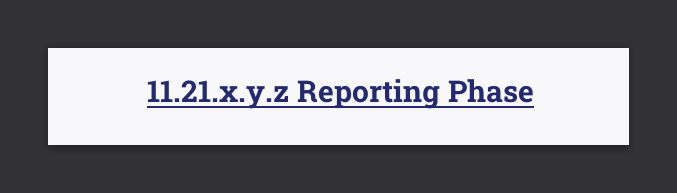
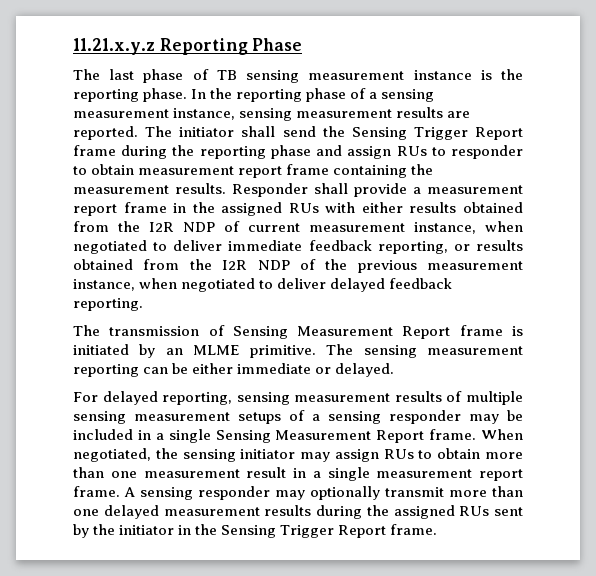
+ The last phase of TB sensing measurement instance is the reporting phase. In the reporting phase of a sensing measurement instance, sensing measurement results are reported. The initiator shall send the Sensing Trigger Report frame during the reporting phase and assign RUs to responder to obtain measurement report frame containing the measurement results. Responder shall provide a measurement report frame in the assigned RUs with either results obtained from the I2R NDP of current measurement instance, when negotiated to deliver immediate feedback reporting, or results obtained from the I2R NDP of the previous measurement instance, when negotiated to deliver delayed feedback reporting.
+ The transmission of Sensing Measurement Report frame is initiated by an MLME primitive. The sensing measurement reporting can be either immediate or delayed.
+ For delayed reporting, sensing measurement results of multiple sensing measurement setups of a sensing responder may be included in a single Sensing Measurement Report frame. When negotiated, the sensing initiator may assign RUs to obtain more than one measurement result in a single measurement report frame. A sensing responder may optionally transmit more than one delayed measurement results during the assigned RUs sent by the initiator in the Sensing Trigger Report frame.

